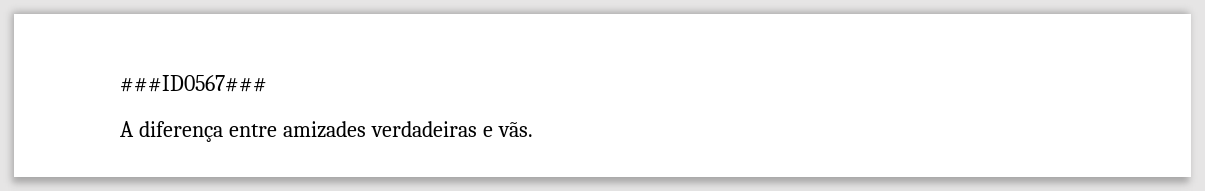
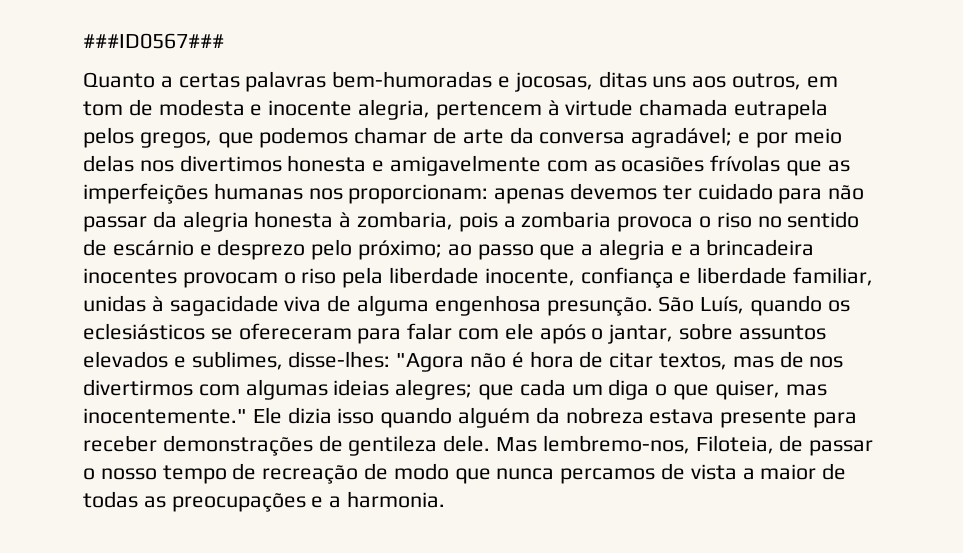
- A diferença entre amizades verdadeiras e vãs.
+ Quanto a certas palavras bem-humoradas e jocosas, ditas uns aos outros, em tom de modesta e inocente alegria, pertencem à virtude chamada eutrapela pelos gregos, que podemos chamar de arte da conversa agradável; e por meio delas nos divertimos honesta e amigavelmente com as ocasiões frívolas que as imperfeições humanas nos proporcionam: apenas devemos ter cuidado para não passar da alegria honesta à zombaria, pois a zombaria provoca o riso no sentido de escárnio e desprezo pelo próximo; ao passo que a alegria e a brincadeira inocentes provocam o riso pela liberdade inocente, confiança e liberdade familiar, unidas à sagacidade viva de alguma engenhosa presunção. São Luís, quando os eclesiásticos se ofereceram para falar com ele após o jantar, sobre assuntos elevados e sublimes, disse-lhes: "Agora não é hora de citar textos, mas de nos divertirmos com algumas ideias alegres; que cada um diga o que quiser, mas inocentemente." Ele dizia isso quando alguém da nobreza estava presente para receber demonstrações de gentileza dele. Mas lembremo-nos, Filoteia, de passar o nosso tempo de recreação de modo que nunca percamos de vista a maior de todas as preocupações e a harmonia.

